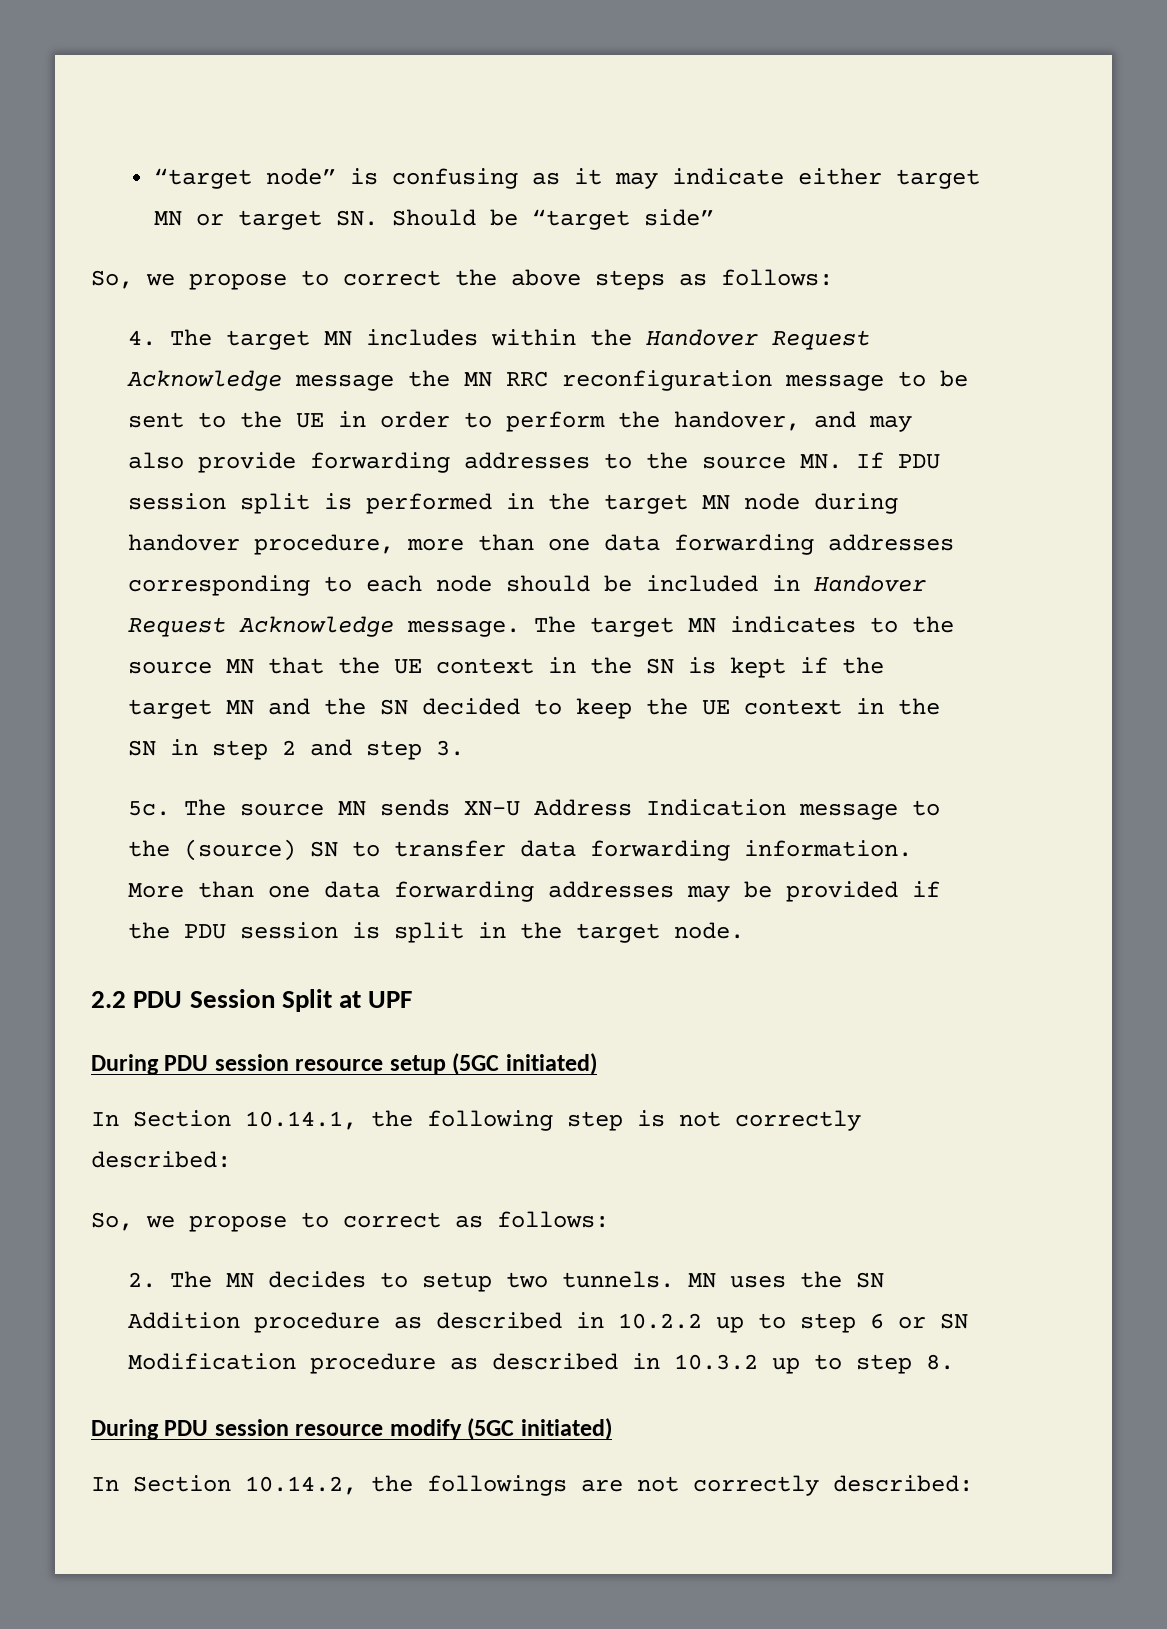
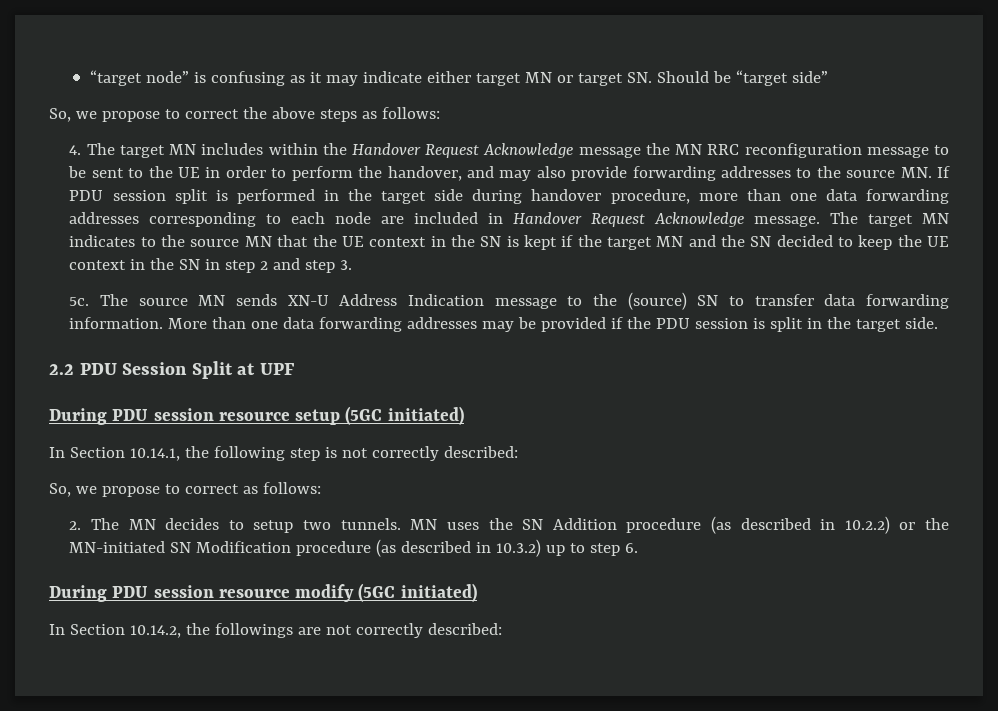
- 4. The target MN includes within the Handover Request Acknowledge message the MN RRC reconfiguration message to be sent to the UE in order to perform the handover, and may also provide forwarding addresses to the source MN. If PDU session split is performed in the target MN node during handover procedure, more than one data forwarding addresses corresponding to each node should be included in Handover Request Acknowledge message.
+ 4. The target MN includes within the Handover Request Acknowledge message the MN RRC reconfiguration message to be sent to the UE in order to perform the handover, and may also provide forwarding addresses to the source MN. If PDU session split is performed in the target side during handover procedure, more than one data forwarding addresses corresponding to each node are included in Handover Request Acknowledge message.
- More than one data forwarding addresses may be provided if the PDU session is split in the target node.
+ More than one data forwarding addresses may be provided if the PDU session is split in the target side.
- MN uses the SN Addition procedure as described in 10.2.2 up to step 6 or SN Modification procedure as described in 10.3.2 up to step 8.
+ MN uses the SN Addition procedure (as described in 10.2.2) or the MN-initiated SN Modification procedure (as described in 10.3.2) up to step 6.

